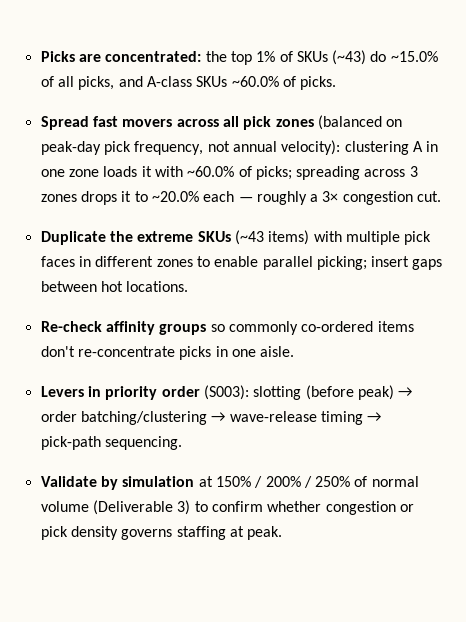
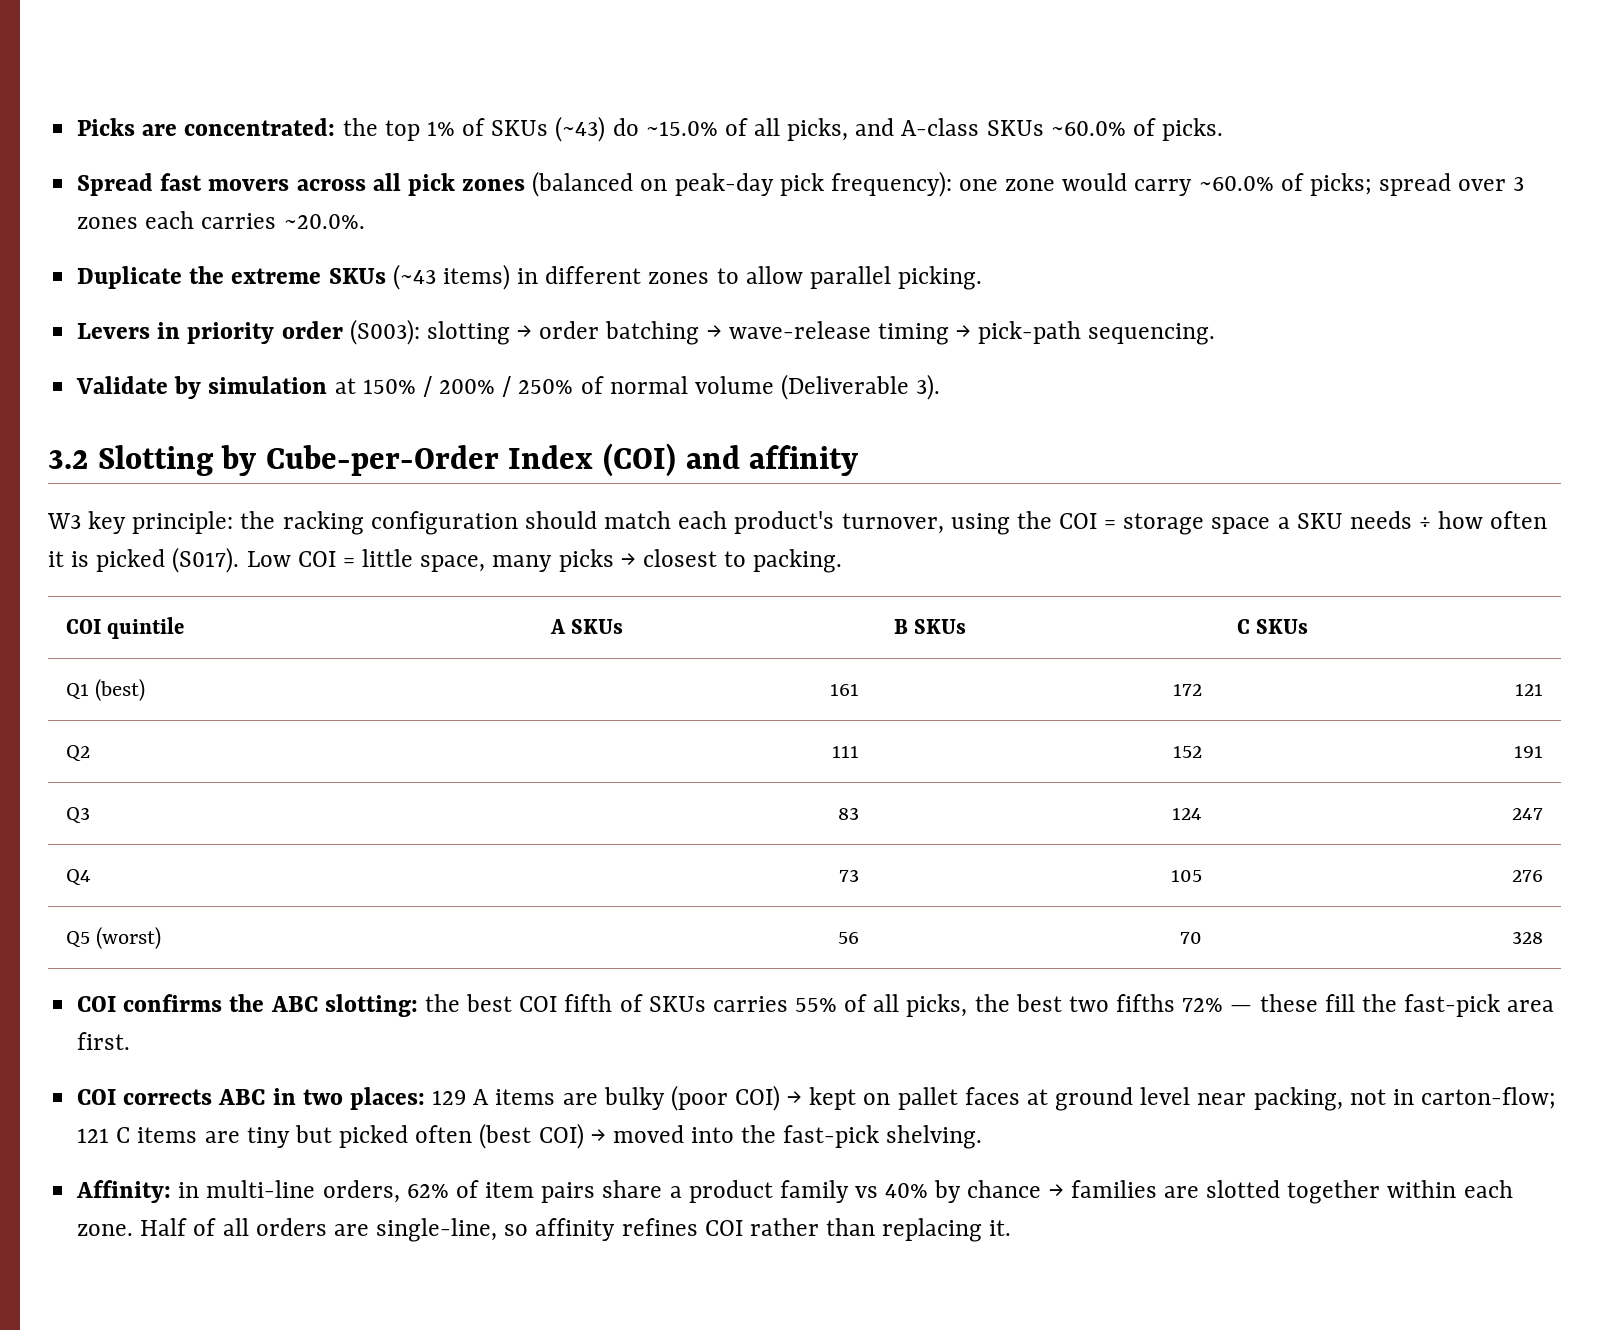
- Spread fast movers across all pick zones (balanced on peak-day pick frequency, not annual velocity): clustering A in one zone loads it with ~60.0% of picks; spreading across 3 zones drops it to ~20.0% each — roughly a 3× congestion cut.
+ Spread fast movers across all pick zones (balanced on peak-day pick frequency): one zone would carry ~60.0% of picks; spread over 3 zones each carries ~20.0%.
- Duplicate the extreme SKUs (~43 items) with multiple pick faces in different zones to enable parallel picking; insert gaps between hot locations.
- Re-check affinity groups so commonly co-ordered items don't re-concentrate picks in one aisle.
+ Duplicate the extreme SKUs (~43 items) in different zones to allow parallel picking.
- Levers in priority order (S003): slotting (before peak) → order batching/clustering → wave-release timing → pick-path sequencing.
+ Levers in priority order (S003): slotting → order batching → wave-release timing → pick-path sequencing.
- Validate by simulation at 150% / 200% / 250% of normal volume (Deliverable 3) to confirm whether congestion or pick density governs staffing at peak.
+ Validate by simulation at 150% / 200% / 250% of normal volume (Deliverable 3).
+ 3.2 Slotting by Cube-per-Order Index (COI) and affinity
+ W3 key principle: the racking configuration should match each product's turnover, using the COI = storage space a SKU needs ÷ how often it is picked (S017). Low COI = little space, many picks → closest to packing.
+ COI quintile | A SKUs | B SKUs | C SKUs
+ Q1 (best) | 161 | 172 | 121
+ Q2 | 111 | 152 | 191
+ Q3 | 83 | 124 | 247
+ Q4 | 73 | 105 | 276
+ Q5 (worst) | 56 | 70 | 328
+ COI confirms the ABC slotting: the best COI fifth of SKUs carries 55% of all picks, the best two fifths 72% — these fill the fast-pick area first.
+ COI corrects ABC in two places: 129 A items are bulky (poor COI) → kept on pallet faces at ground level near packing, not in carton-flow; 121 C items are tiny but picked often (best COI) → moved into the fast-pick shelving.
+ Affinity: in multi-line orders, 62% of item pairs share a product family vs 40% by chance → families are slotted together within each zone. Half of all orders are single-line, so affinity refines COI rather than replacing it.

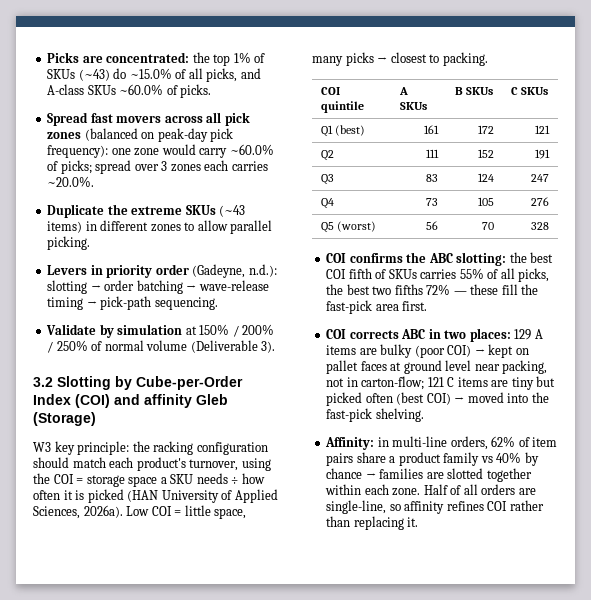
- Levers in priority order (S003): slotting → order batching → wave-release timing → pick-path sequencing.
+ Levers in priority order (Gadeyne, n.d.): slotting → order batching → wave-release timing → pick-path sequencing.
- 3.2 Slotting by Cube-per-Order Index (COI) and affinity
+ 3.2 Slotting by Cube-per-Order Index (COI) and affinity Gleb (Storage)
- W3 key principle: the racking configuration should match each product's turnover, using the COI = storage space a SKU needs ÷ how often it is picked (S017).
+ W3 key principle: the racking configuration should match each product's turnover, using the COI = storage space a SKU needs ÷ how often it is picked (HAN University of Applied Sciences, 2026a).

